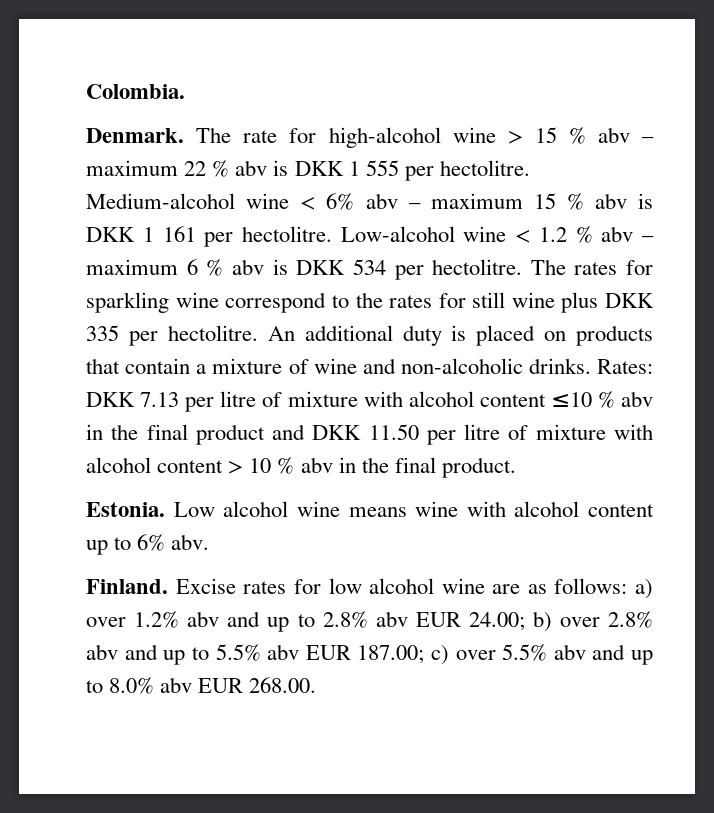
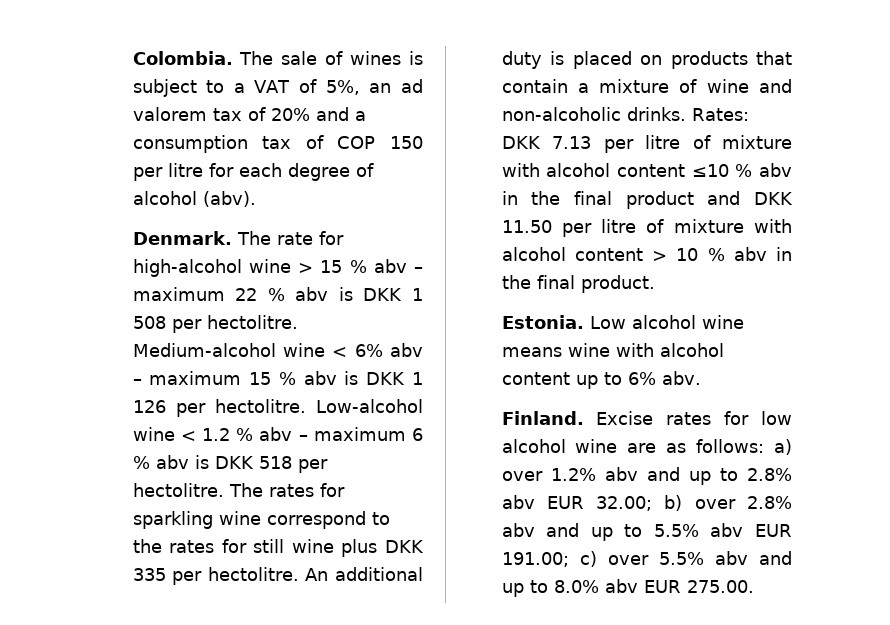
+ The sale of wines is subject to a VAT of 5%, an ad valorem tax of 20% and a consumption tax of COP 150 per litre for each degree of alcohol (abv).
- The rate for high-alcohol wine > 15 % abv – maximum 22 % abv is DKK 1 555 per hectolitre.
+ The rate for high-alcohol wine > 15 % abv – maximum 22 % abv is DKK 1 508 per hectolitre.
- Medium-alcohol wine < 6% abv – maximum 15 % abv is DKK 1 161 per hectolitre.
+ Medium-alcohol wine < 6% abv – maximum 15 % abv is DKK 1 126 per hectolitre.
- Low-alcohol wine < 1.2 % abv – maximum 6 % abv is DKK 534 per hectolitre.
+ Low-alcohol wine < 1.2 % abv – maximum 6 % abv is DKK 518 per hectolitre.
- Excise rates for low alcohol wine are as follows: a) over 1.2% abv and up to 2.8% abv EUR 24.00; b) over 2.8% abv and up to 5.5% abv EUR 187.00; c) over 5.5% abv and up to 8.0% abv EUR 268.00.
+ Excise rates for low alcohol wine are as follows: a) over 1.2% abv and up to 2.8% abv EUR 32.00; b) over 2.8% abv and up to 5.5% abv EUR 191.00; c) over 5.5% abv and up to 8.0% abv EUR 275.00.

